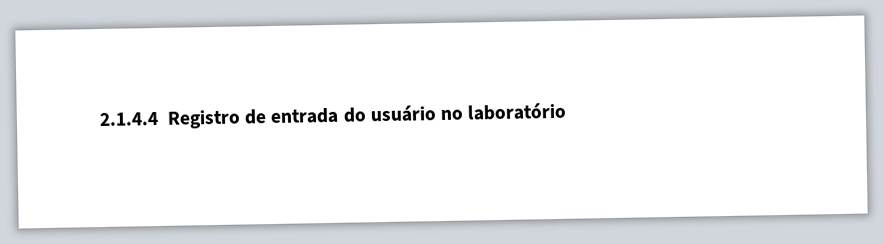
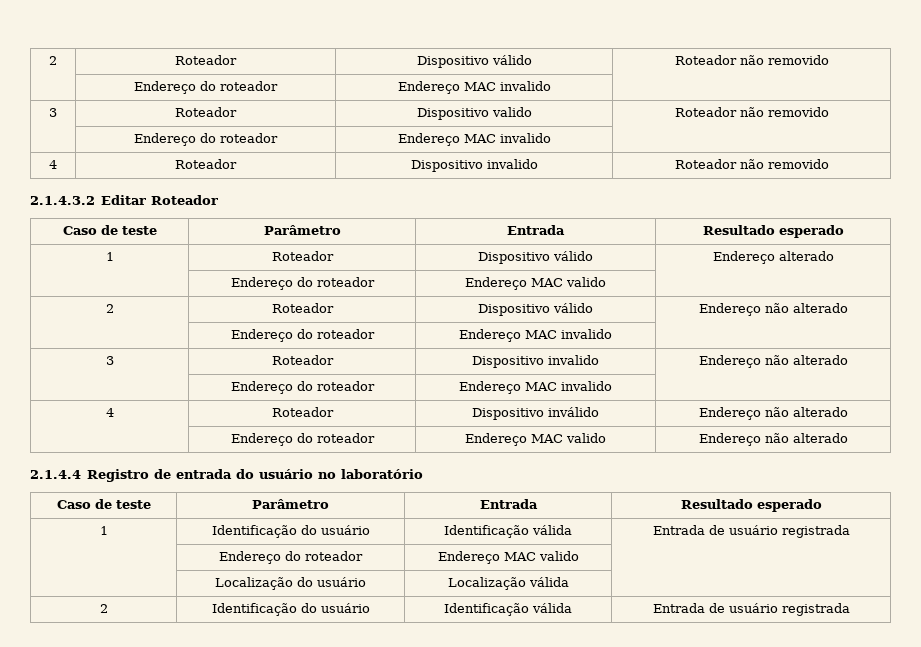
+ 2 | Roteador | Dispositivo válido | Roteador não removido
+ | Endereço do roteador | Endereço MAC invalido |
+ 3 | Roteador | Dispositivo valido | Roteador não removido
+ | Endereço do roteador | Endereço MAC invalido |
+ 4 | Roteador | Dispositivo invalido | Roteador não removido
+ 2.1.4.3.2 Editar Roteador
+ Caso de teste | Parâmetro | Entrada | Resultado esperado
+ 1 | Roteador | Dispositivo válido | Endereço alterado
+ | Endereço do roteador | Endereço MAC valido |
+ 2 | Roteador | Dispositivo válido | Endereço não alterado
+ | Endereço do roteador | Endereço MAC invalido |
+ 3 | Roteador | Dispositivo invalido | Endereço não alterado
+ | Endereço do roteador | Endereço MAC invalido |
+ 4 | Roteador | Dispositivo inválido | Endereço não alterado
+ | Endereço do roteador | Endereço MAC valido | Endereço não alterado
  2.1.4.4 Registro de entrada do usuário no laboratório
+ Caso de teste | Parâmetro | Entrada | Resultado esperado
+ 1 | Identificação do usuário | Identificação válida | Entrada de usuário registrada
+ | Endereço do roteador | Endereço MAC valido |
+ | Localização do usuário | Localização válida |
+ 2 | Identificação do usuário | Identificação válida | Entrada de usuário registrada

